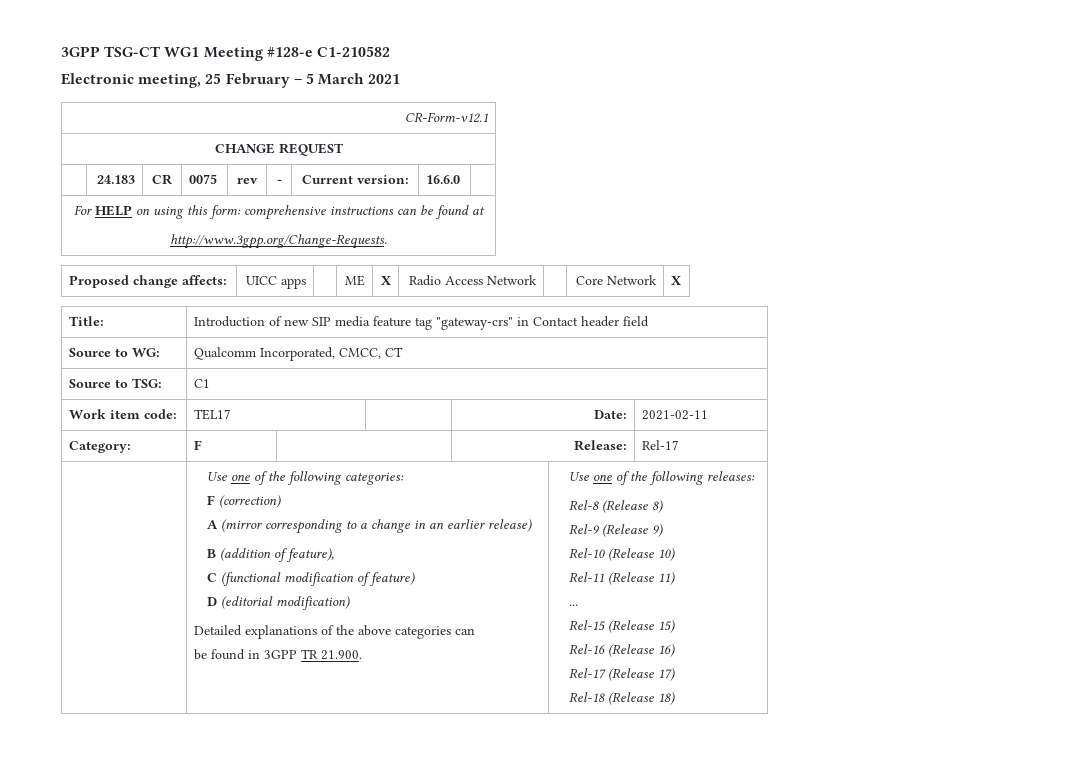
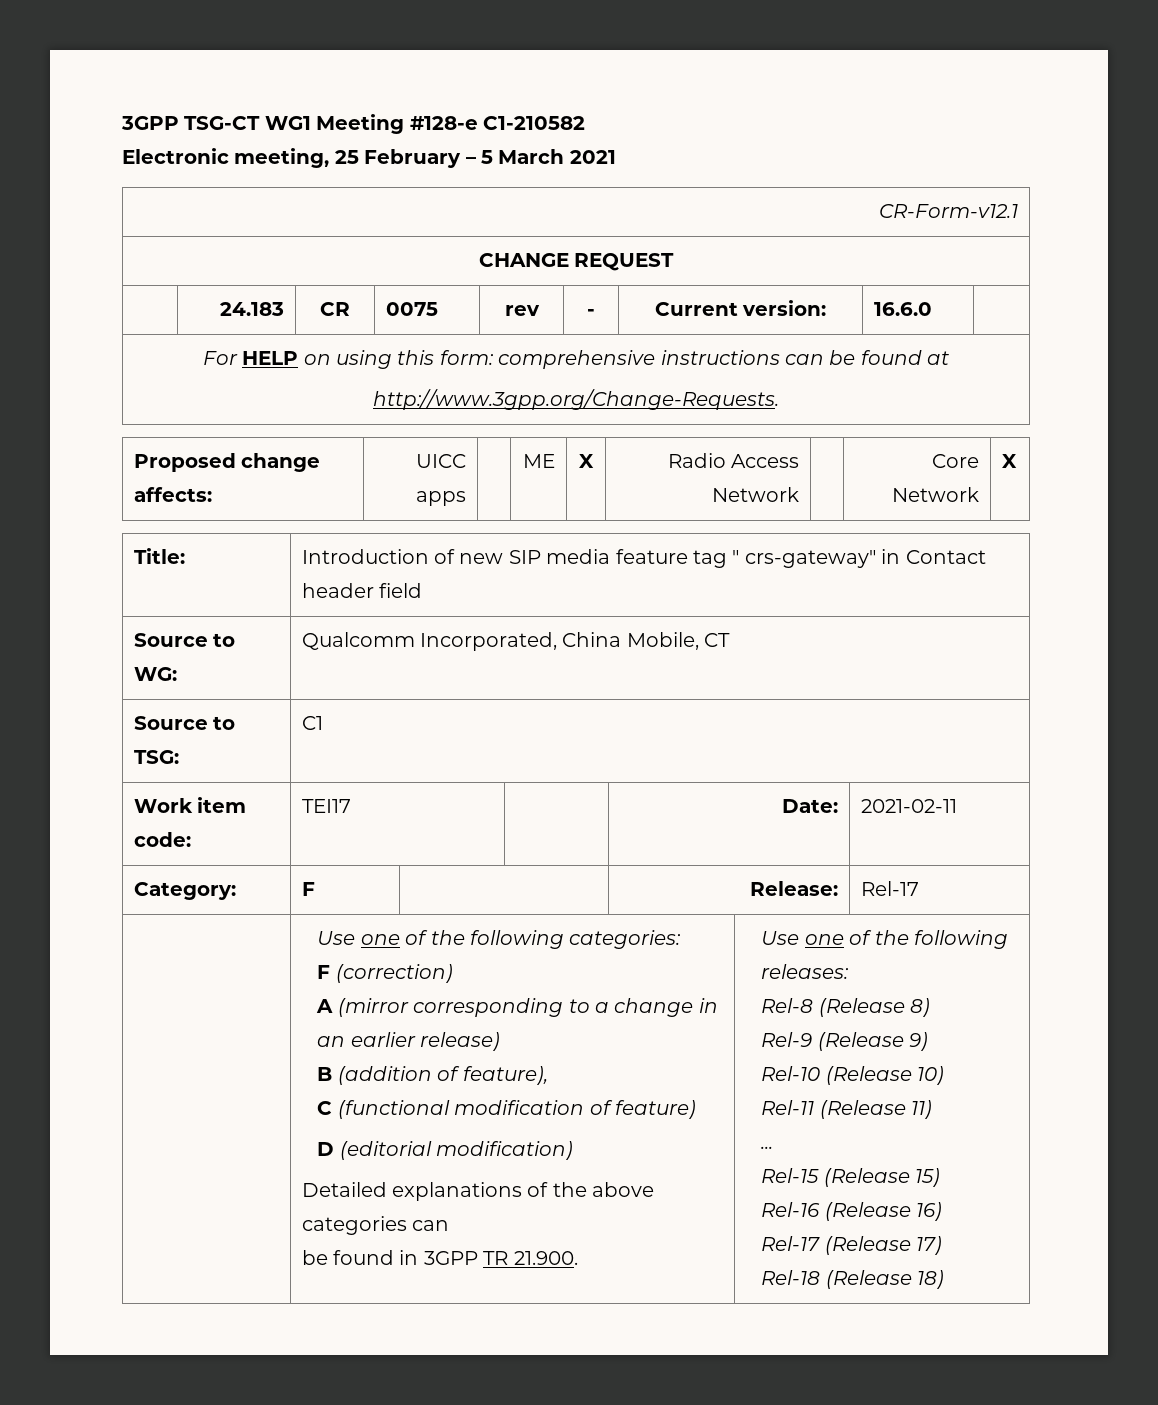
- Title: | Introduction of new SIP media feature tag "gateway-crs" in Contact header field
+ Title: | Introduction of new SIP media feature tag " crs-gateway" in Contact header field
- Source to WG: | Qualcomm Incorporated, CMCC, CT
+ Source to WG: | Qualcomm Incorporated, China Mobile, CT
- Work item code: | TEL17 | | Date: | 2021-02-11
+ Work item code: | TEI17 | | Date: | 2021-02-11

